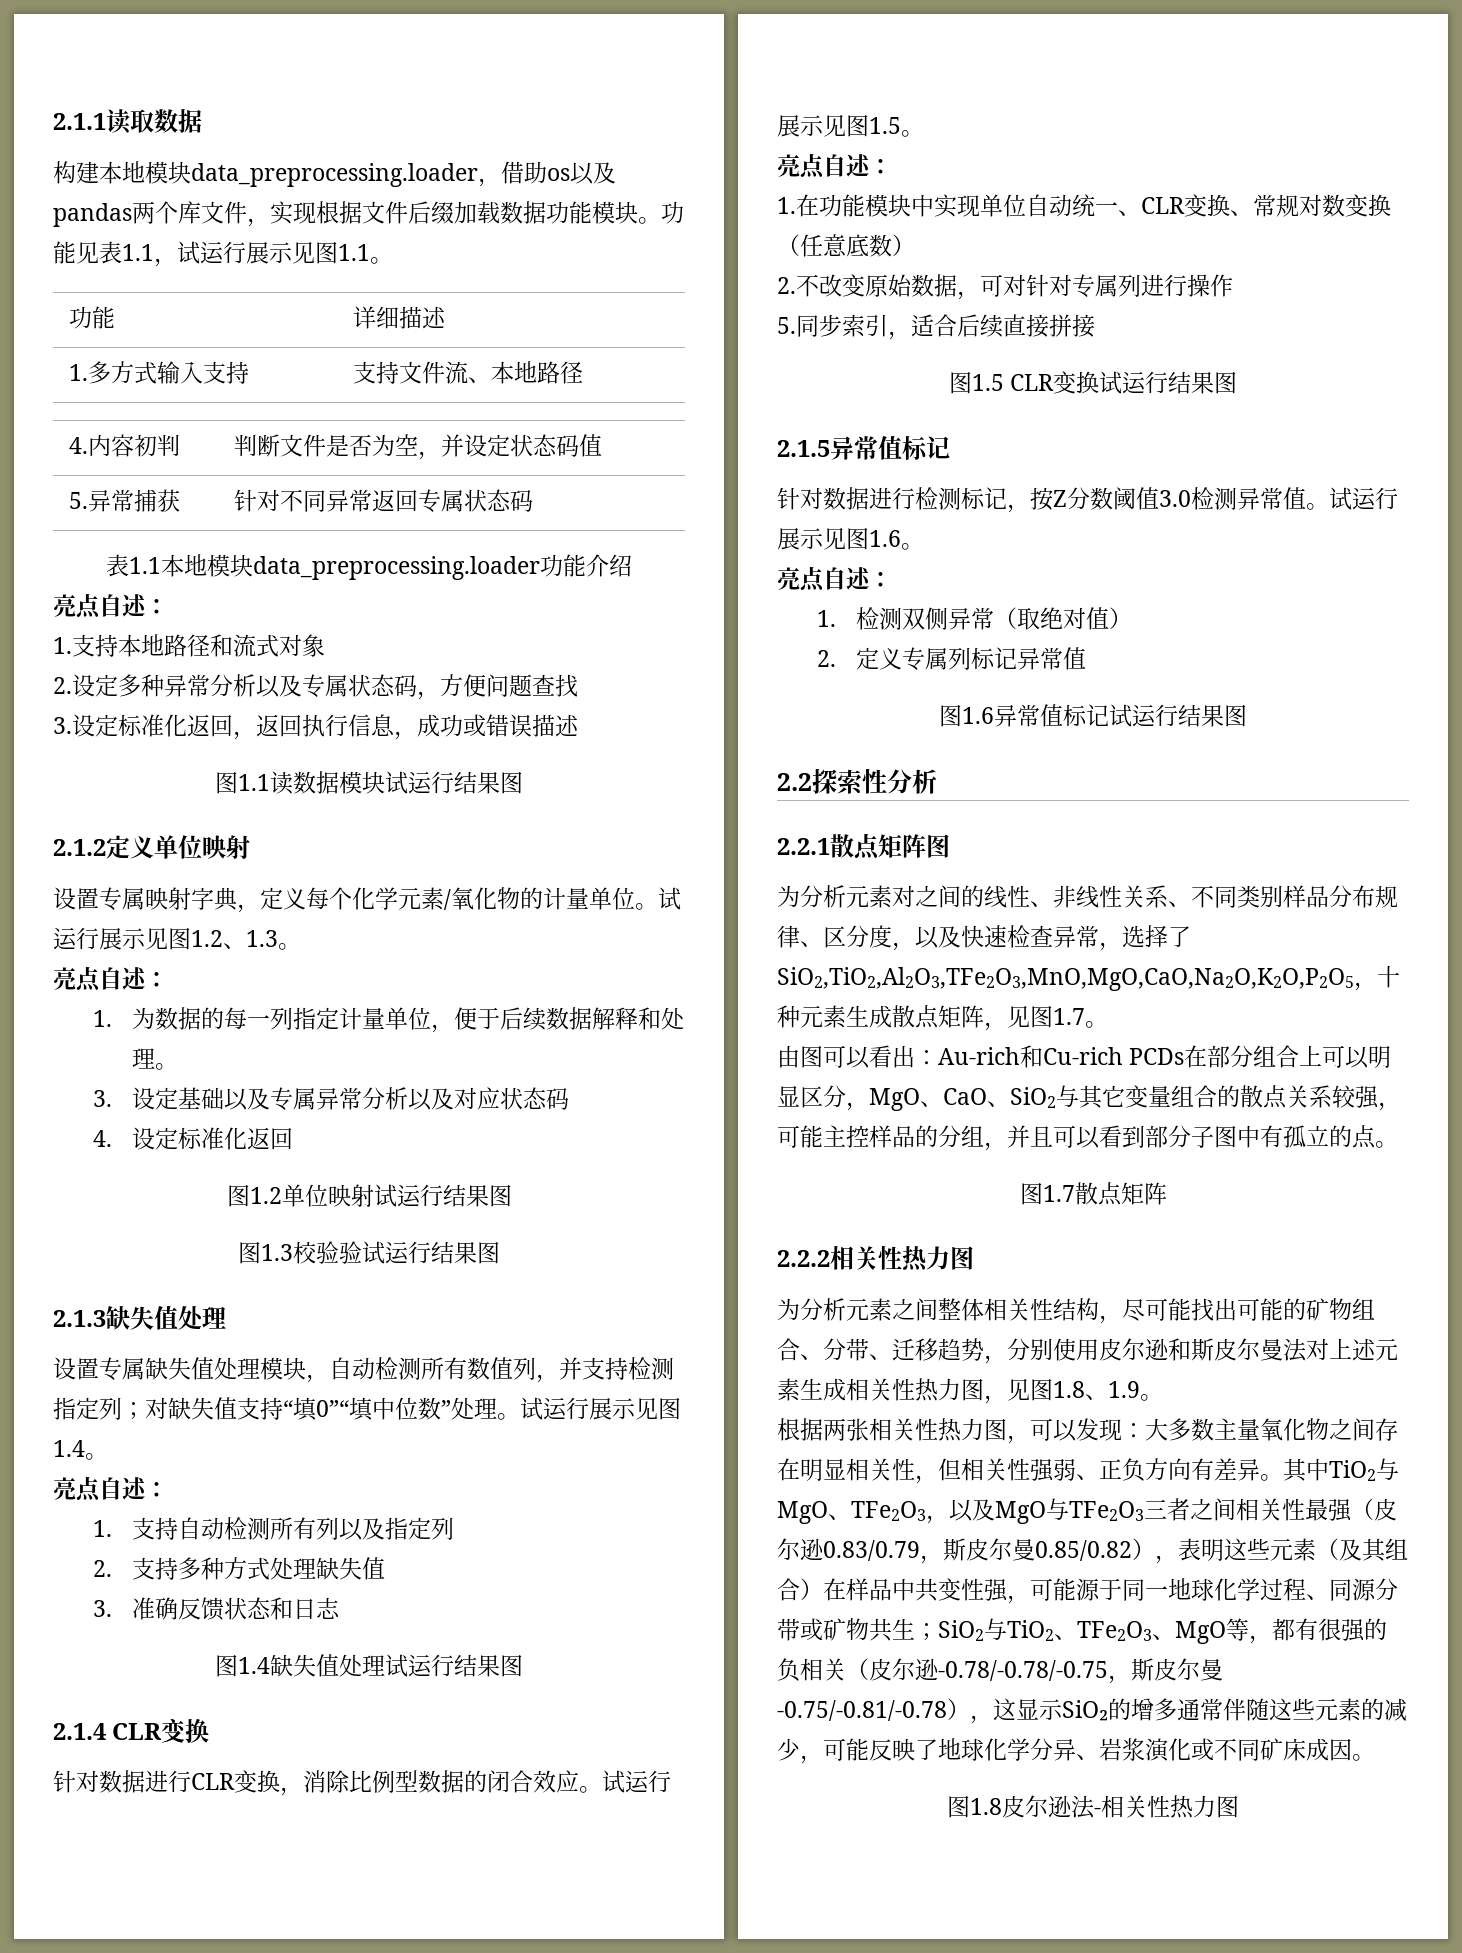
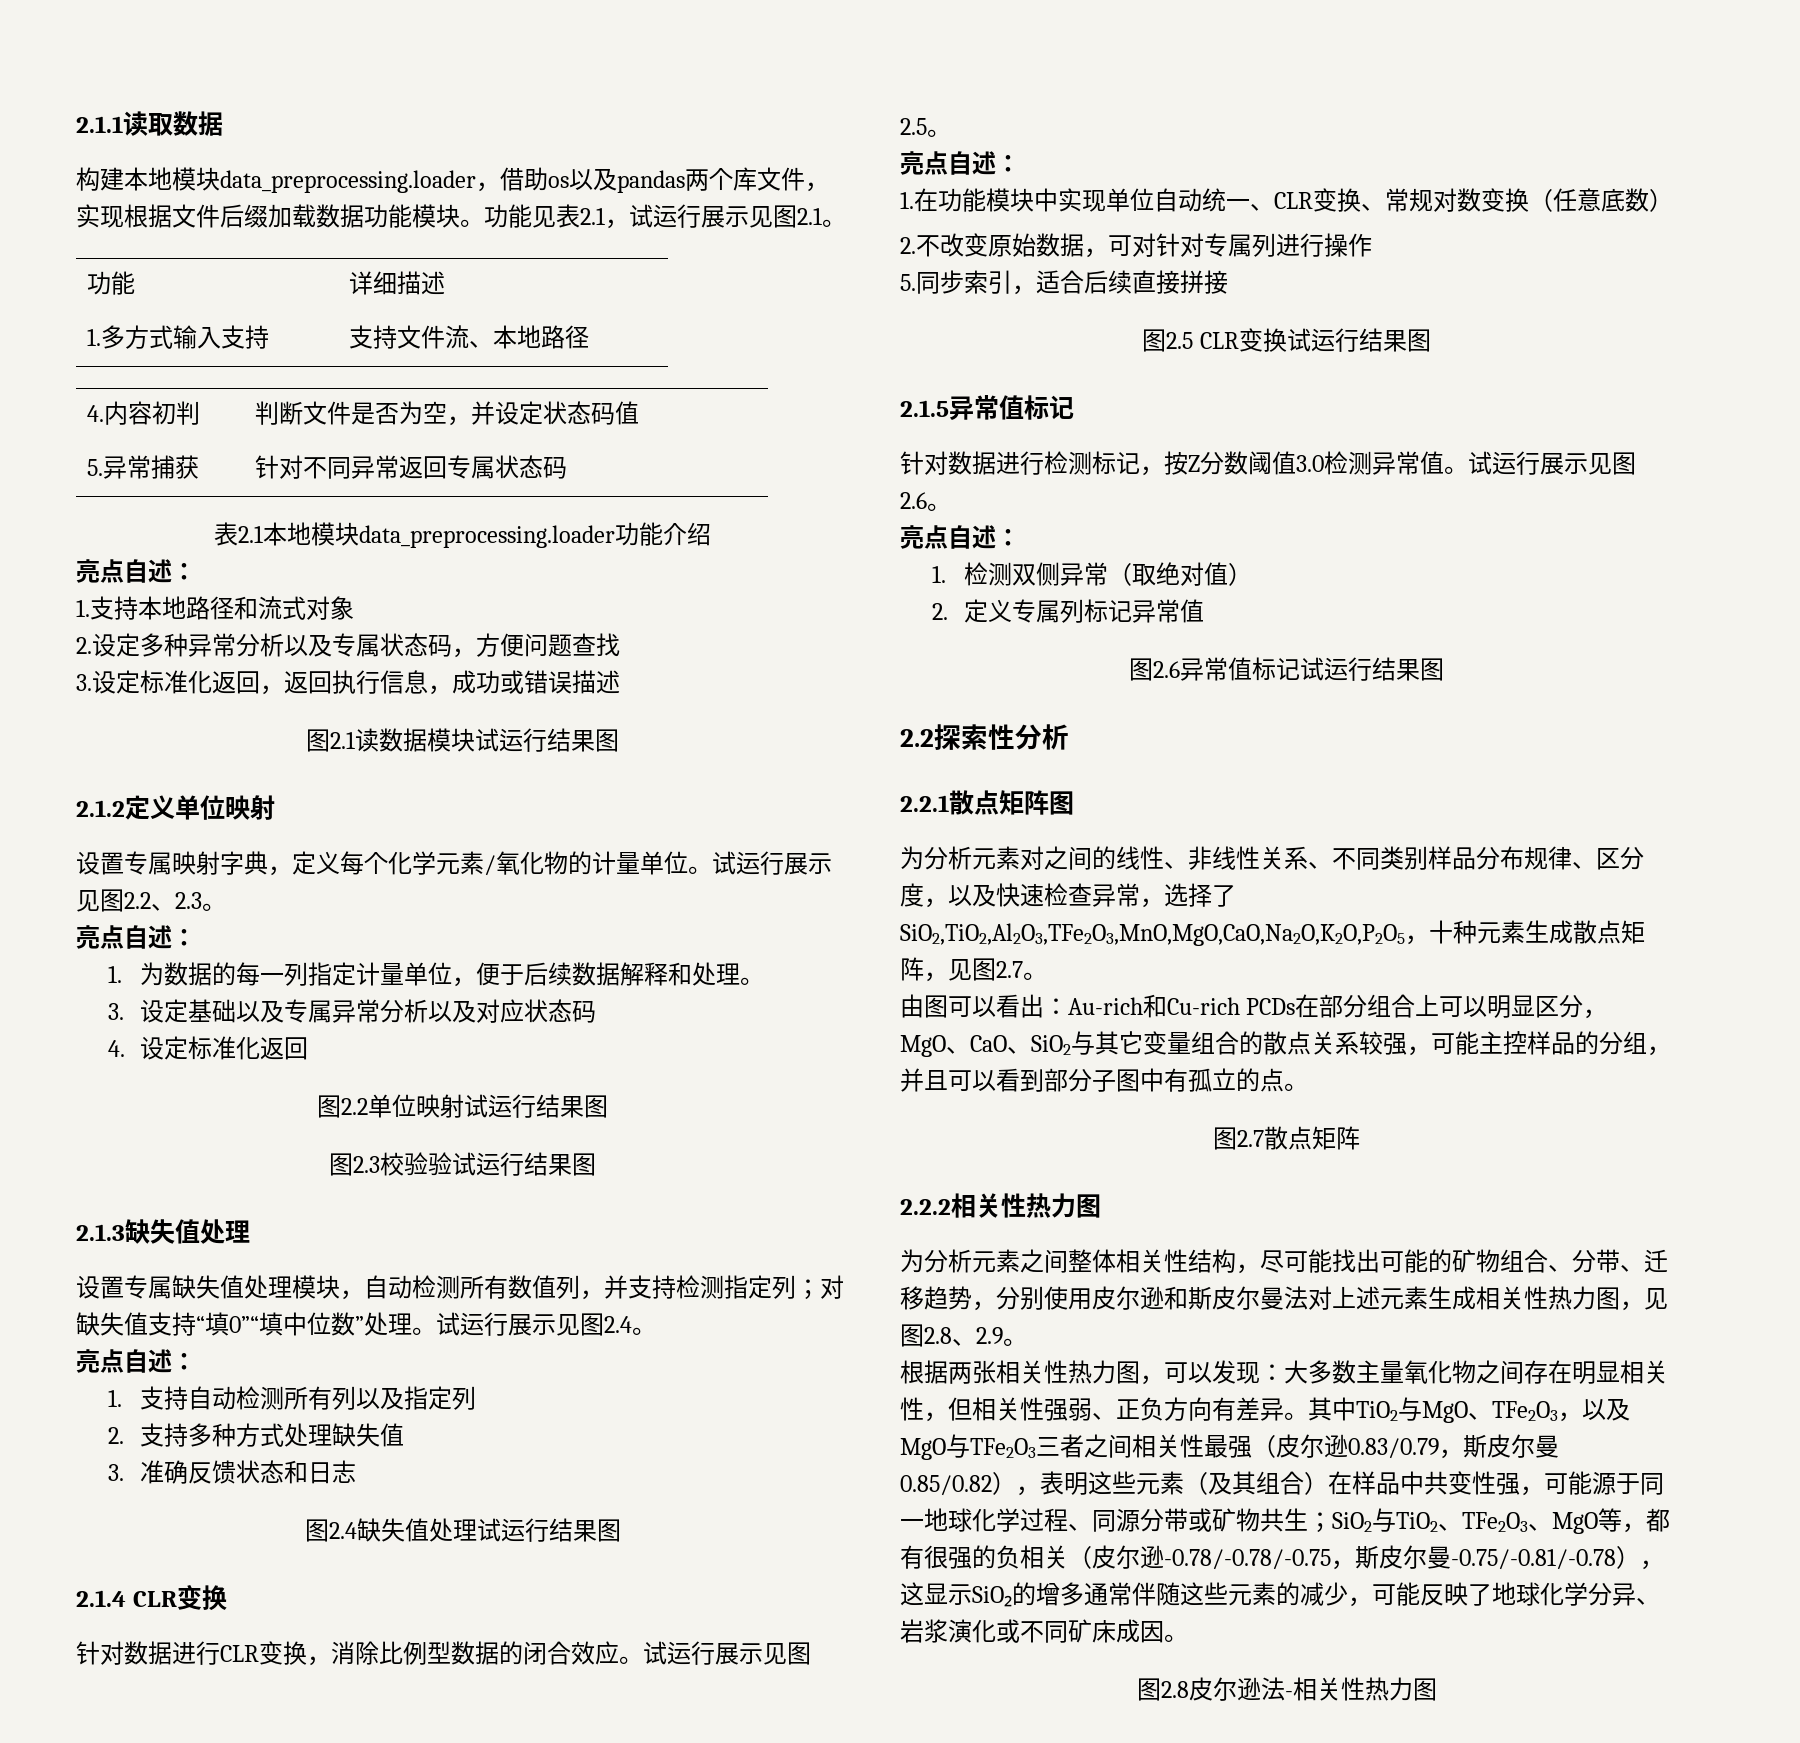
- 功能见表1.1，试运行展示见图1.1。
+ 功能见表2.1，试运行展示见图2.1。
- 表1.1本地模块data_preprocessing.loader功能介绍
+ 表2.1本地模块data_preprocessing.loader功能介绍
- 图1.1读数据模块试运行结果图
+ 图2.1读数据模块试运行结果图
- 试运行展示见图1.2、1.3。
+ 试运行展示见图2.2、2.3。
- 图1.2单位映射试运行结果图
+ 图2.2单位映射试运行结果图
- 图1.3校验验试运行结果图
+ 图2.3校验验试运行结果图
- 试运行展示见图1.4。
+ 试运行展示见图2.4。
- 图1.4缺失值处理试运行结果图
+ 图2.4缺失值处理试运行结果图
- 试运行展示见图1.5。
+ 试运行展示见图2.5。
- 图1.5 CLR变换试运行结果图
+ 图2.5 CLR变换试运行结果图
- 试运行展示见图1.6。
+ 试运行展示见图2.6。
- 图1.6异常值标记试运行结果图
+ 图2.6异常值标记试运行结果图
- 为分析元素对之间的线性、非线性关系、不同类别样品分布规律、区分度，以及快速检查异常，选择了SiO2,TiO2,Al2O3,TFe2O3,MnO,MgO,CaO,Na2O,K2O,P2O5，十种元素生成散点矩阵，见图1.7。
+ 为分析元素对之间的线性、非线性关系、不同类别样品分布规律、区分度，以及快速检查异常，选择了SiO2,TiO2,Al2O3,TFe2O3,MnO,MgO,CaO,Na2O,K2O,P2O5，十种元素生成散点矩阵，见图2.7。
- 图1.7散点矩阵
+ 图2.7散点矩阵
- 为分析元素之间整体相关性结构，尽可能找出可能的矿物组合、分带、迁移趋势，分别使用皮尔逊和斯皮尔曼法对上述元素生成相关性热力图，见图1.8、1.9。
+ 为分析元素之间整体相关性结构，尽可能找出可能的矿物组合、分带、迁移趋势，分别使用皮尔逊和斯皮尔曼法对上述元素生成相关性热力图，见图2.8、2.9。
- 图1.8皮尔逊法-相关性热力图
+ 图2.8皮尔逊法-相关性热力图

